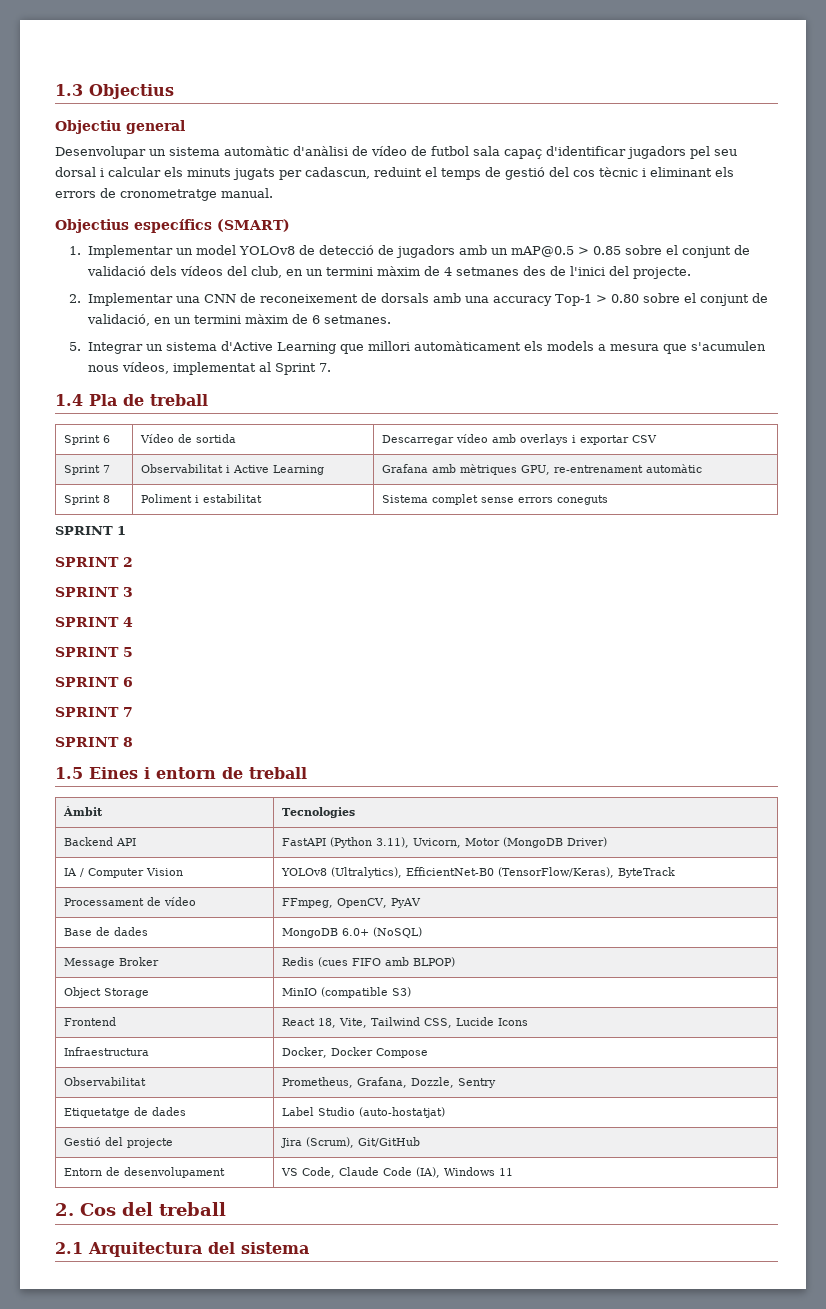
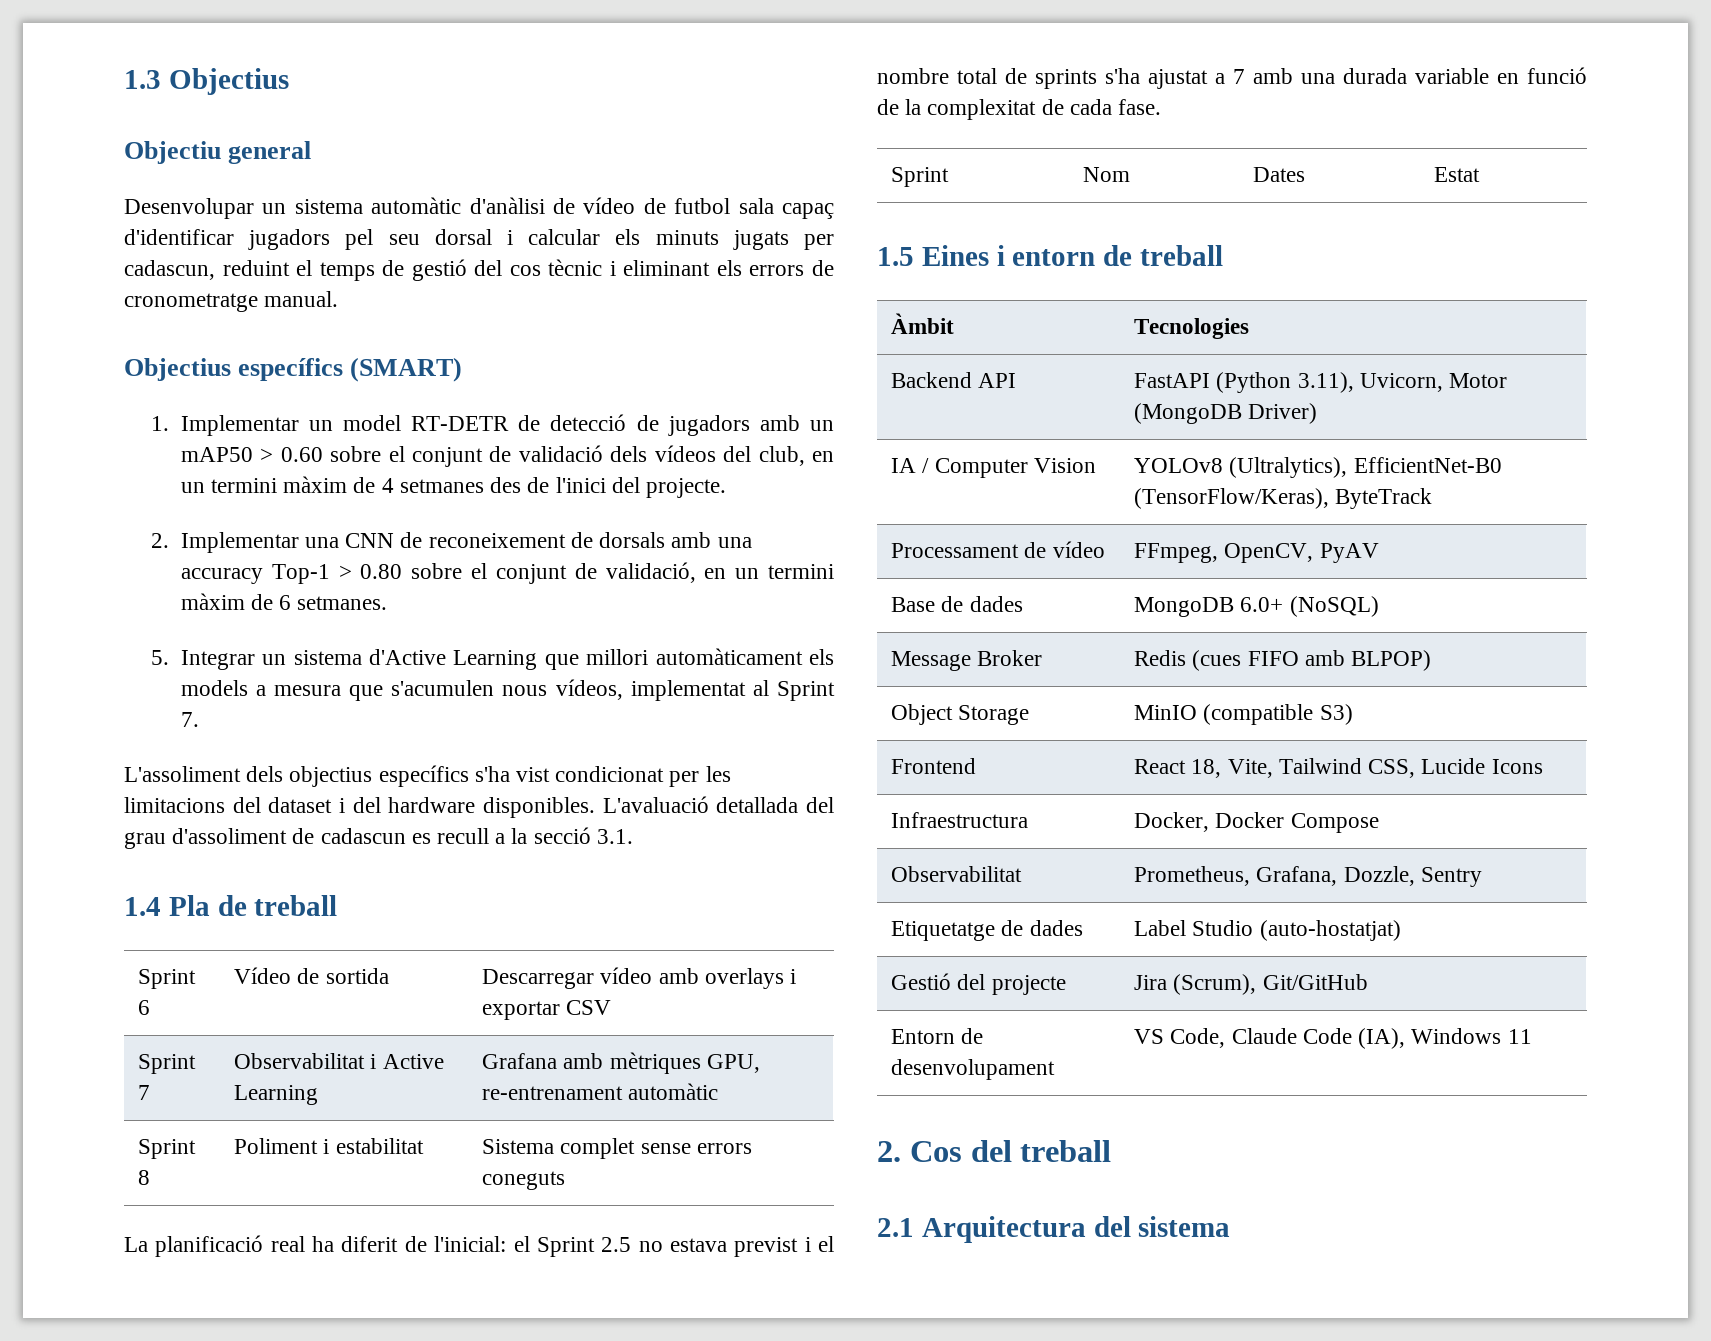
- 1. Implementar un model YOLOv8 de detecció de jugadors amb un mAP@0.5 > 0.85 sobre el conjunt de validació dels vídeos del club, en un termini màxim de 4 setmanes des de l'inici del projecte.
+ 1. Implementar un model RT-DETR de detecció de jugadors amb un mAP50 > 0.60 sobre el conjunt de validació dels vídeos del club, en un termini màxim de 4 setmanes des de l'inici del projecte.
+ L'assoliment dels objectius específics s'ha vist condicionat per les limitacions del dataset i del hardware disponibles. L'avaluació detallada del grau d'assoliment de cadascun es recull a la secció 3.1.
- SPRINT 1
- SPRINT 2
- SPRINT 3
- SPRINT 4
- SPRINT 5
- SPRINT 6
- SPRINT 7
- SPRINT 8
+ La planificació real ha diferit de l'inicial: el Sprint 2.5 no estava previst i el nombre total de sprints s'ha ajustat a 7 amb una durada variable en funció de la complexitat de cada fase.
+ Sprint | Nom | Dates | Estat

